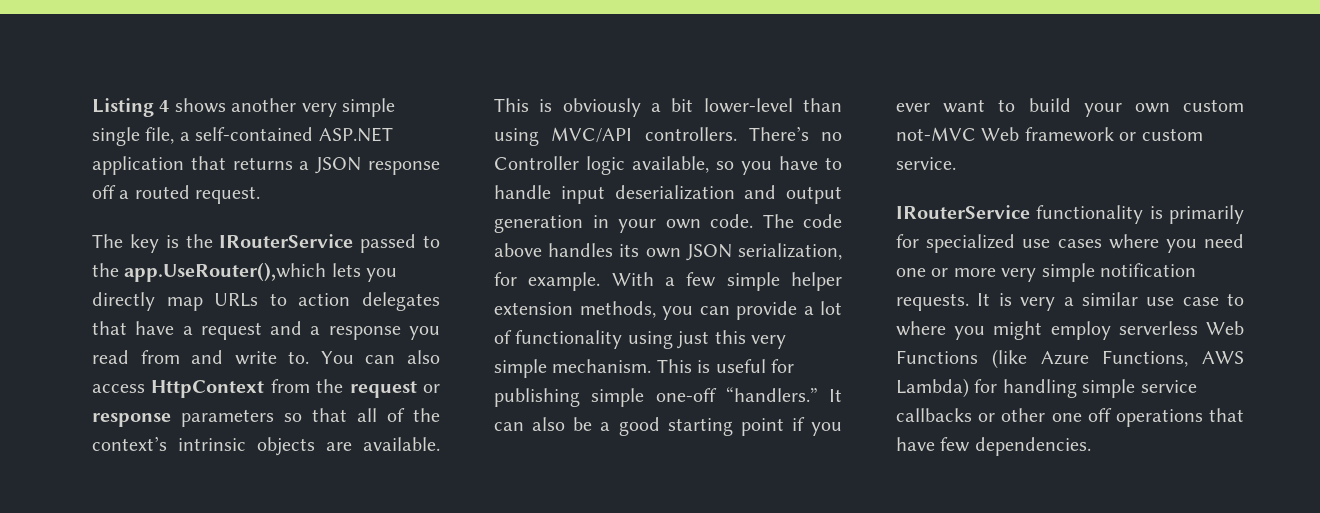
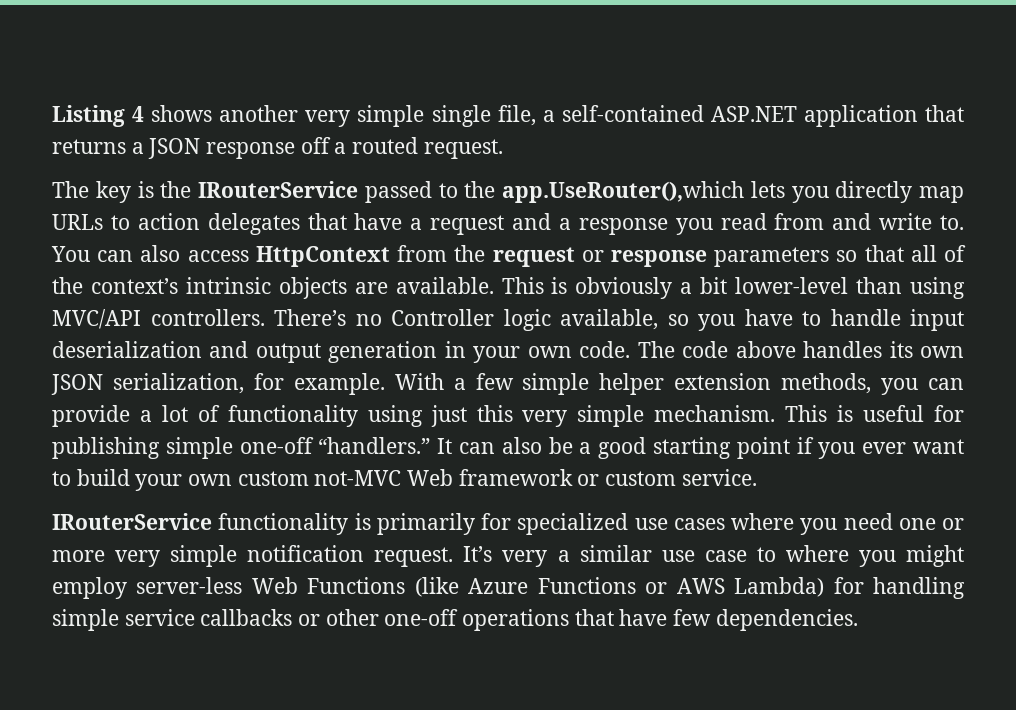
- IRouterService functionality is primarily for specialized use cases where you need one or more very simple notification requests. It is very a similar use case to where you might employ serverless Web Functions (like Azure Functions, AWS Lambda) for handling simple service callbacks or other one off operations that have few dependencies.
+ IRouterService functionality is primarily for specialized use cases where you need one or more very simple notification request. It’s very a similar use case to where you might employ server-less Web Functions (like Azure Functions or AWS Lambda) for handling simple service callbacks or other one-off operations that have few dependencies.

